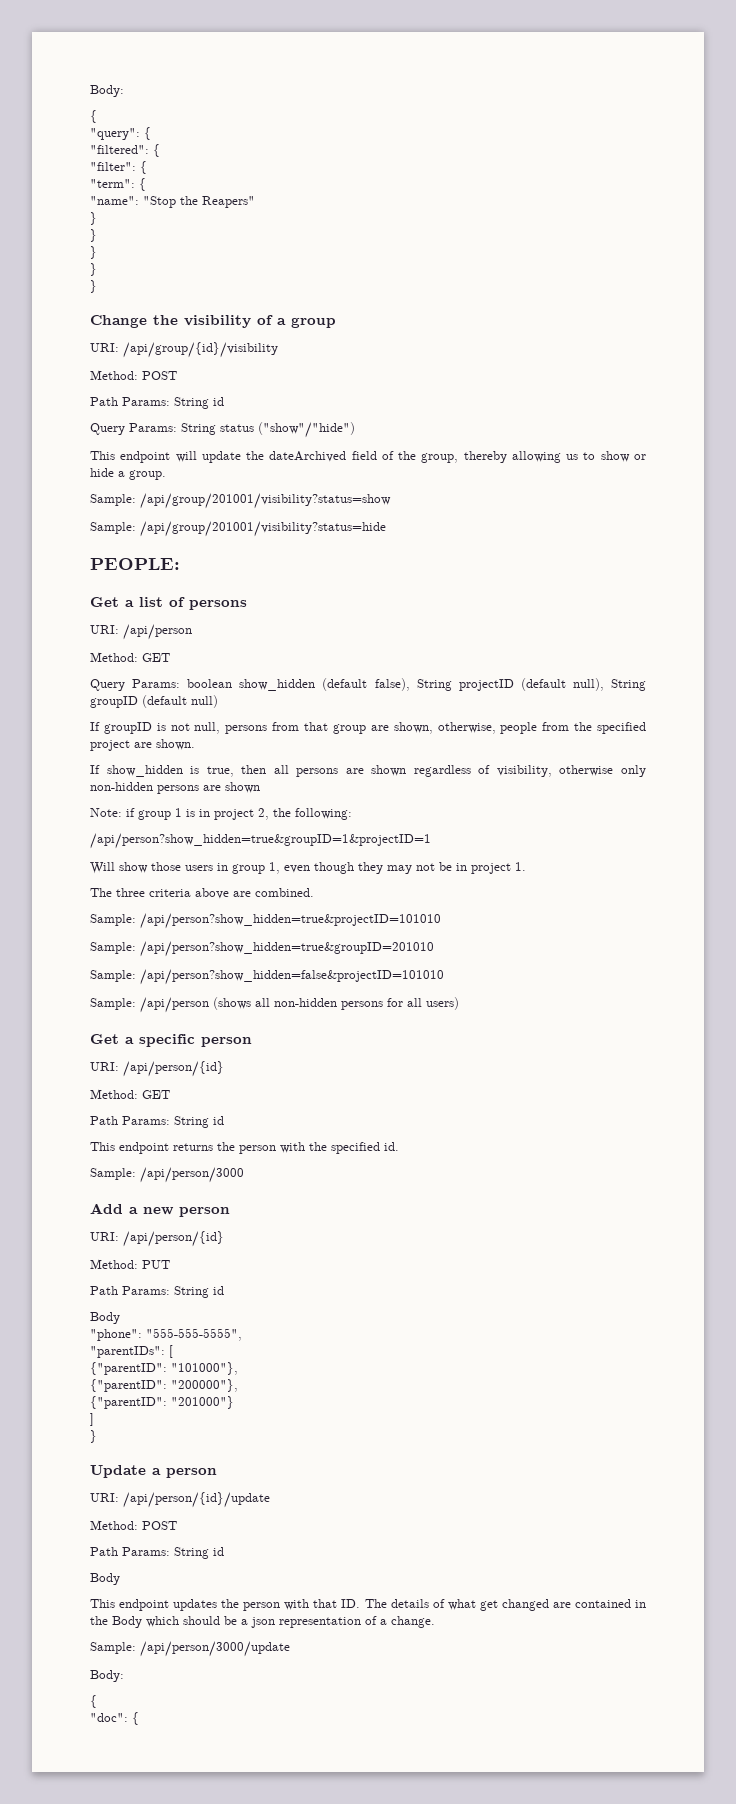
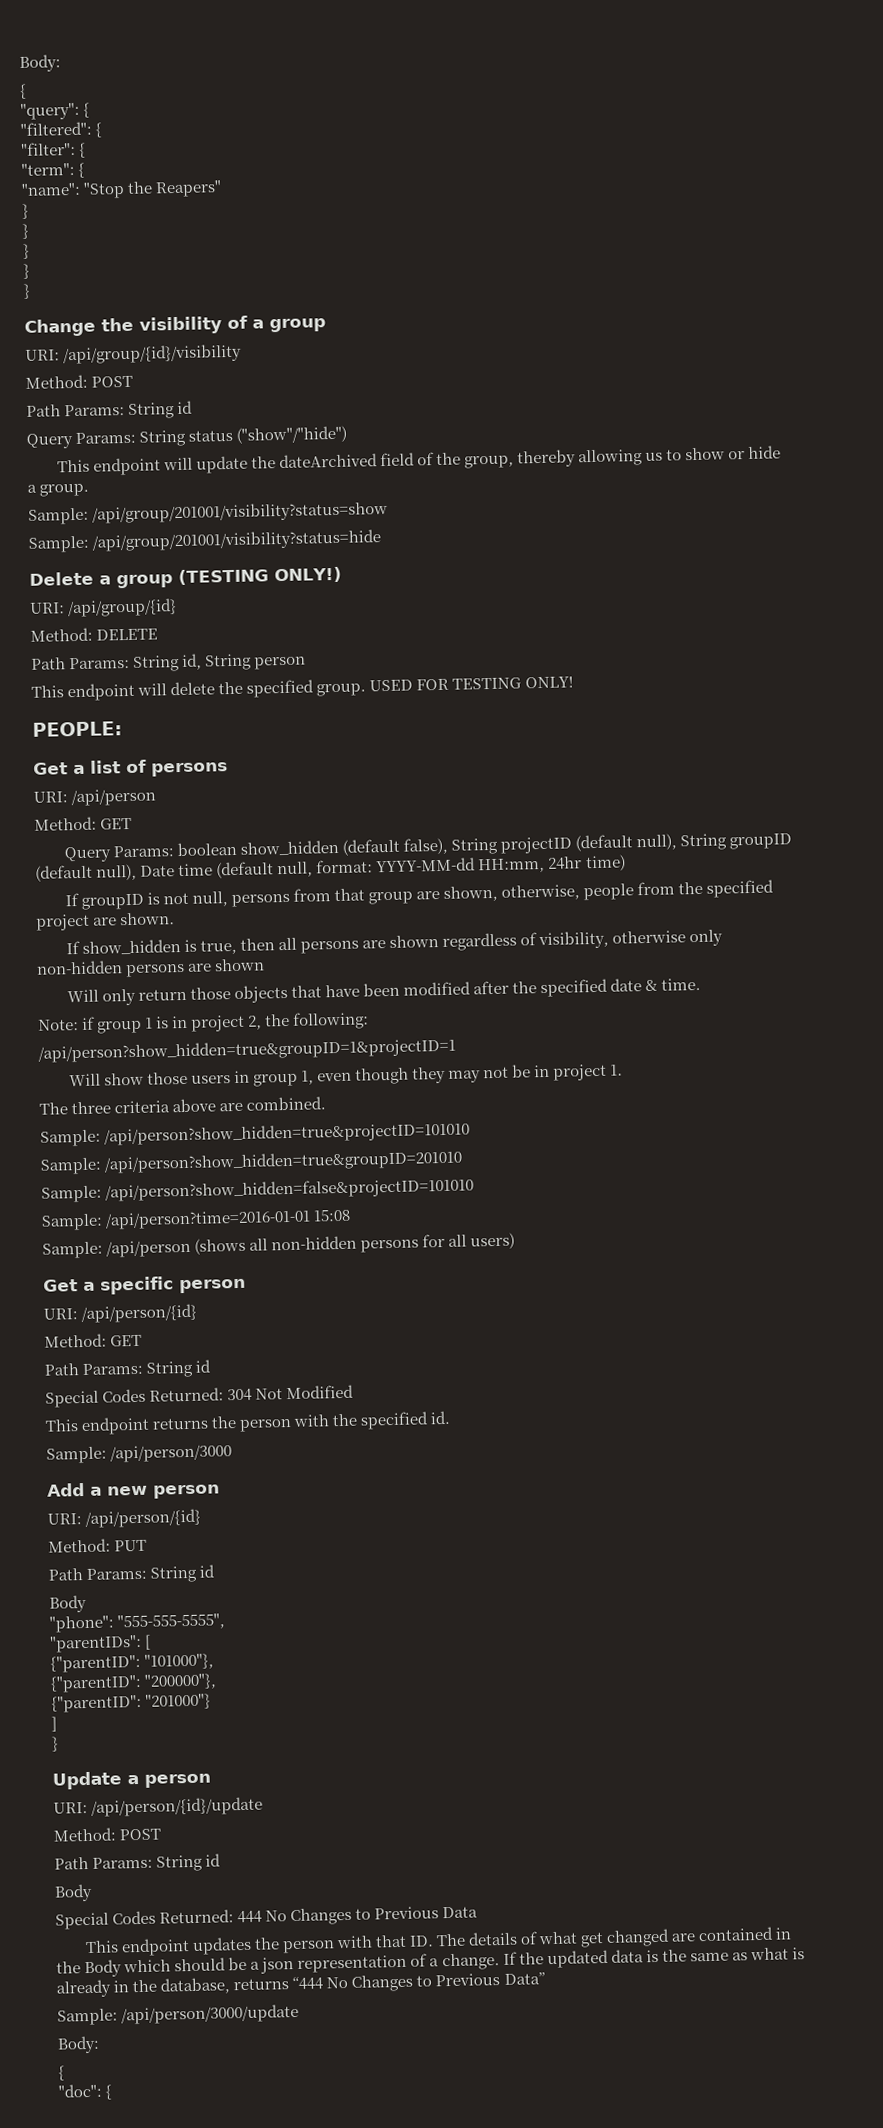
+ Delete a group (TESTING ONLY!)
+ URI: /api/group/{id}
+ Method: DELETE
+ Path Params: String id, String person
+ This endpoint will delete the specified group. USED FOR TESTING ONLY!
- Query Params: boolean show_hidden (default false), String projectID (default null), String groupID (default null)
+ Query Params: boolean show_hidden (default false), String projectID (default null), String groupID (default null), Date time (default null, format: YYYY-MM-dd HH:mm, 24hr time)
+ Will only return those objects that have been modified after the specified date & time.
+ Sample: /api/person?time=2016-01-01 15:08
+ Special Codes Returned: 304 Not Modified
+ Special Codes Returned: 444 No Changes to Previous Data
+ If the updated data is the same as what is already in the database, returns “444 No Changes to Previous Data”

